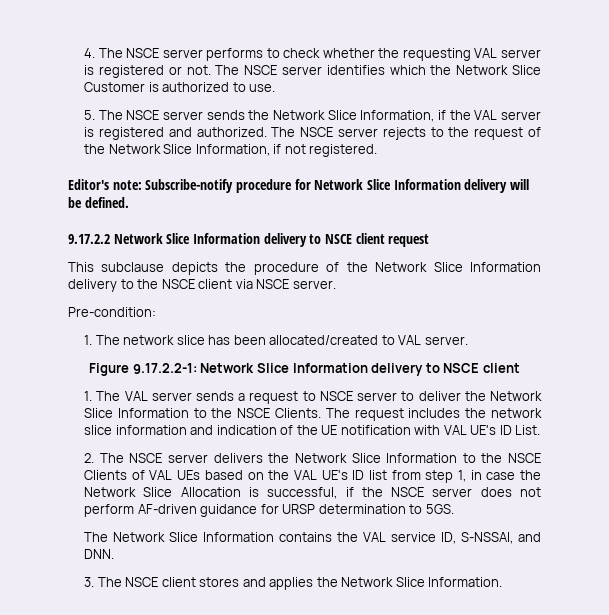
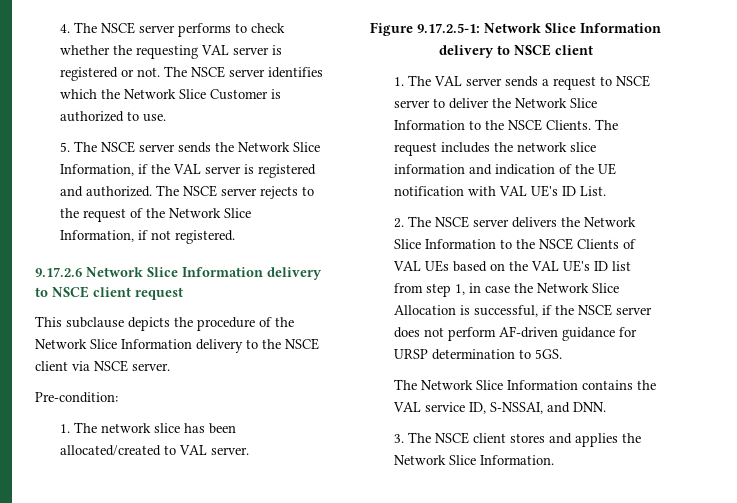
- Editor's note: Subscribe-notify procedure for Network Slice Information delivery will be defined.
- 9.17.2.2 Network Slice Information delivery to NSCE client request
+ 9.17.2.6 Network Slice Information delivery to NSCE client request
- Figure 9.17.2.2-1: Network Slice Information delivery to NSCE client
+ Figure 9.17.2.5-1: Network Slice Information delivery to NSCE client

